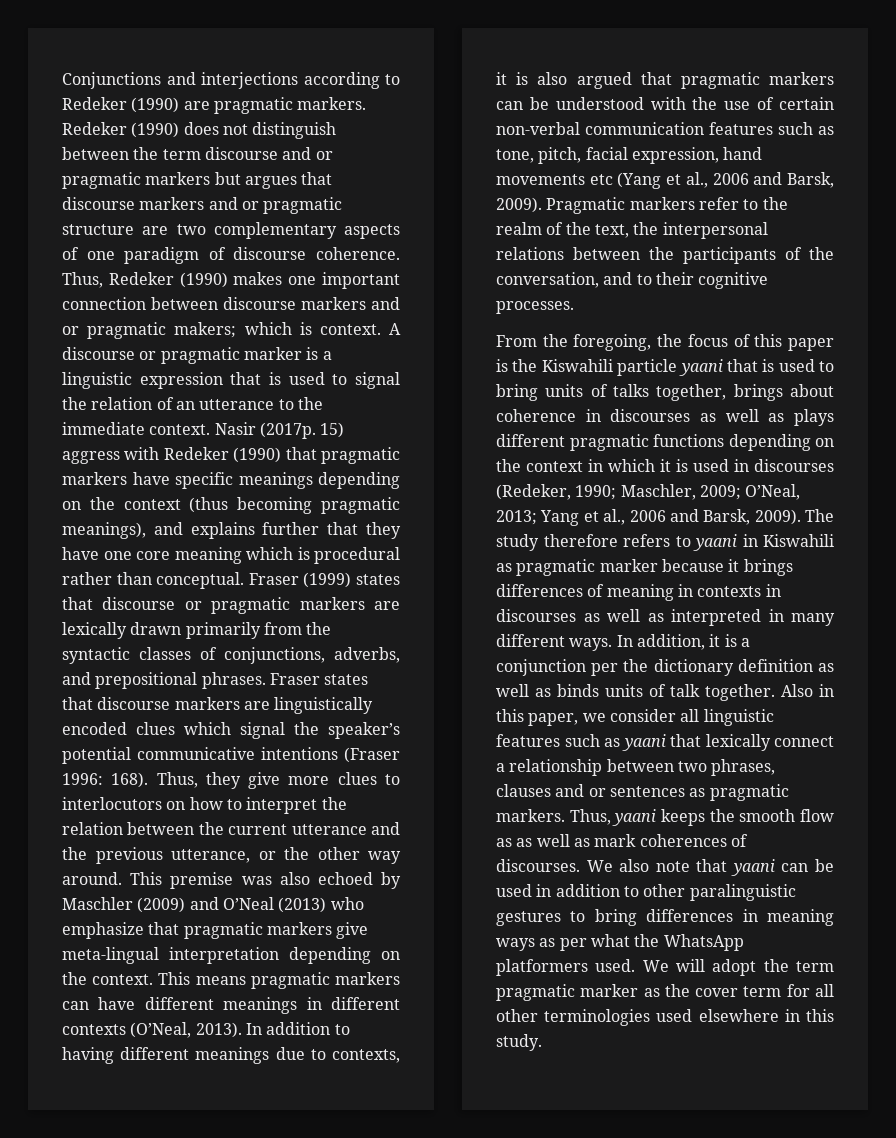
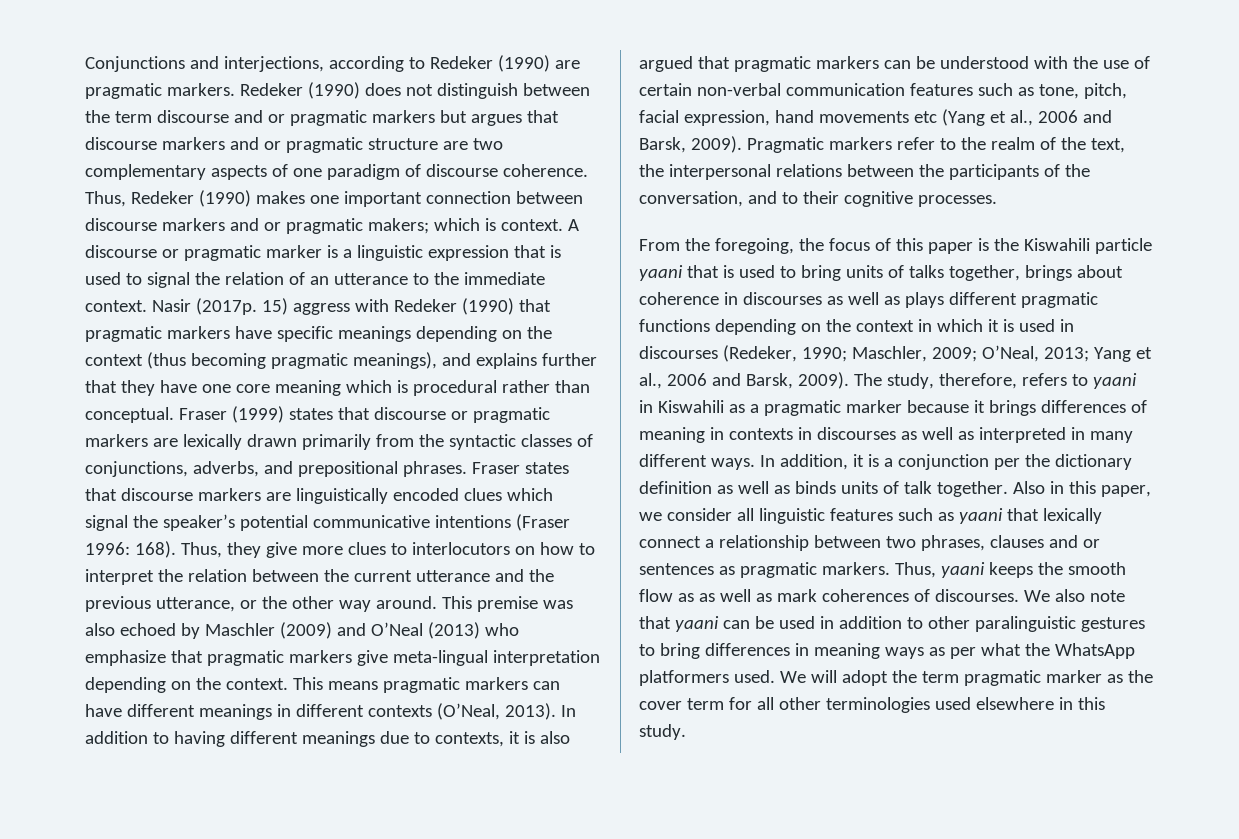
- Conjunctions and interjections according to Redeker (1990) are pragmatic markers.
+ Conjunctions and interjections, according to Redeker (1990) are pragmatic markers.
- The study therefore refers to yaani in Kiswahili as pragmatic marker because it brings differences of meaning in contexts in discourses as well as interpreted in many different ways.
+ The study, therefore, refers to yaani in Kiswahili as a pragmatic marker because it brings differences of meaning in contexts in discourses as well as interpreted in many different ways.

